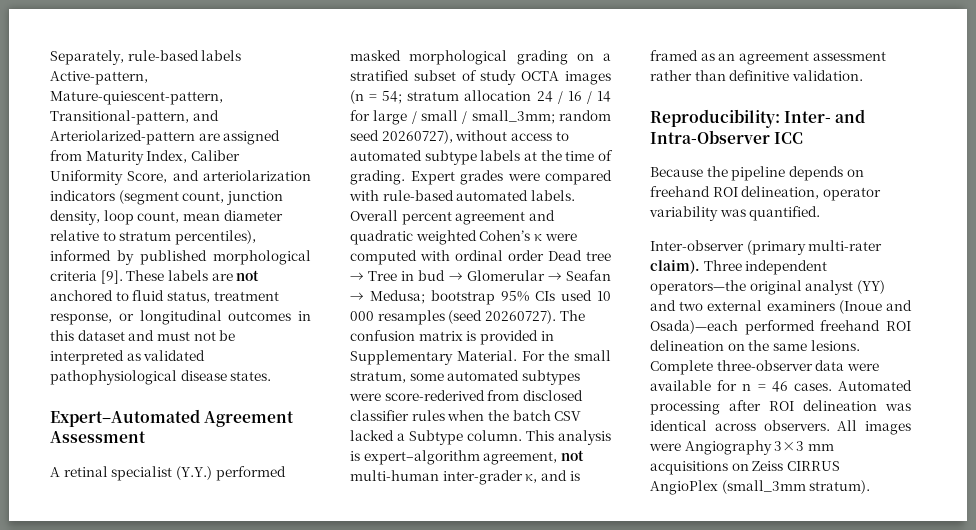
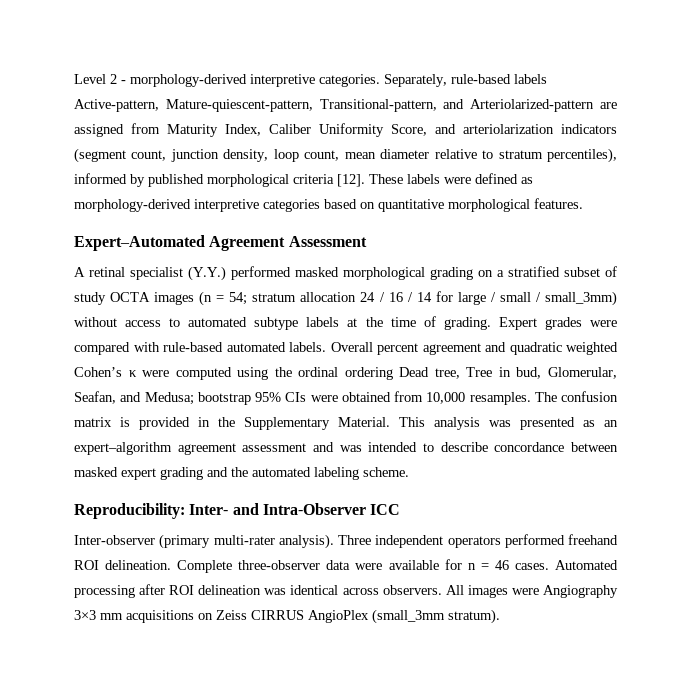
+ Level 2 - morphology-derived interpretive categories.
- Separately, rule-based labels Active-pattern, Mature-quiescent-pattern, Transitional-pattern, and Arteriolarized-pattern are assigned from Maturity Index, Caliber Uniformity Score, and arteriolarization indicators (segment count, junction density, loop count, mean diameter relative to stratum percentiles), informed by published morphological criteria [9].
+ Separately, rule-based labels Active-pattern, Mature-quiescent-pattern, Transitional-pattern, and Arteriolarized-pattern are assigned from Maturity Index, Caliber Uniformity Score, and arteriolarization indicators (segment count, junction density, loop count, mean diameter relative to stratum percentiles), informed by published morphological criteria [12].
- These labels are not anchored to fluid status, treatment response, or longitudinal outcomes in this dataset and must not be interpreted as validated pathophysiological disease states.
+ These labels were defined as morphology-derived interpretive categories based on quantitative morphological features.
- A retinal specialist (Y.Y.) performed masked morphological grading on a stratified subset of study OCTA images (n = 54; stratum allocation 24 / 16 / 14 for large / small / small_3mm; random seed 20260727), without access to automated subtype labels at the time of grading.
+ A retinal specialist (Y.Y.) performed masked morphological grading on a stratified subset of study OCTA images (n = 54; stratum allocation 24 / 16 / 14 for large / small / small_3mm) without access to automated subtype labels at the time of grading.
- Overall percent agreement and quadratic weighted Cohen’s κ were computed with ordinal order Dead tree → Tree in bud → Glomerular → Seafan → Medusa; bootstrap 95% CIs used 10 000 resamples (seed 20260727).
+ Overall percent agreement and quadratic weighted Cohen’s κ were computed using the ordinal ordering Dead tree, Tree in bud, Glomerular, Seafan, and Medusa; bootstrap 95% CIs were obtained from 10,000 resamples.
- The confusion matrix is provided in Supplementary Material.
+ The confusion matrix is provided in the Supplementary Material.
- For the small stratum, some automated subtypes were score-rederived from disclosed classifier rules when the batch CSV lacked a Subtype column. This analysis is expert–algorithm agreement, not multi-human inter-grader κ, and is framed as an agreement assessment rather than definitive validation.
+ This analysis was presented as an expert–algorithm agreement assessment and was intended to describe concordance between masked expert grading and the automated labeling scheme.
- Because the pipeline depends on freehand ROI delineation, operator variability was quantified.
- Inter-observer (primary multi-rater claim).
+ Inter-observer (primary multi-rater analysis).
- Three independent operators—the original analyst (YY) and two external examiners (Inoue and Osada)—each performed freehand ROI delineation on the same lesions.
+ Three independent operators performed freehand ROI delineation.

